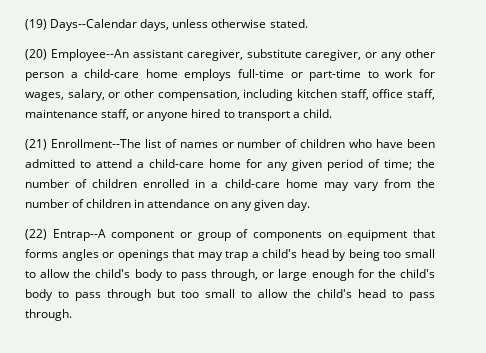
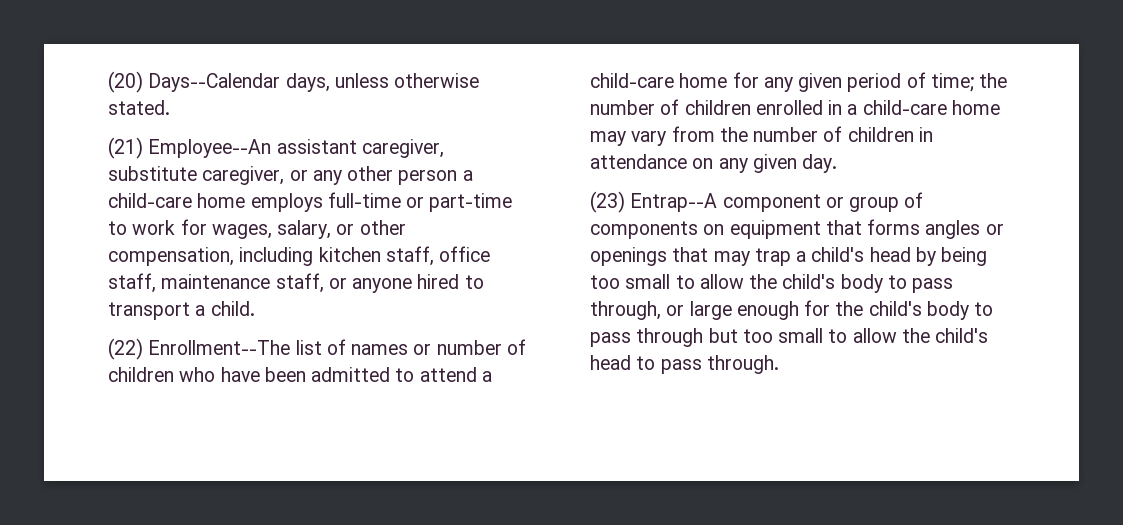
- (19) Days--Calendar days, unless otherwise stated.
+ (20) Days--Calendar days, unless otherwise stated.
- (20) Employee--An assistant caregiver, substitute caregiver, or any other person a child-care home employs full-time or part-time to work for wages, salary, or other compensation, including kitchen staff, office staff, maintenance staff, or anyone hired to transport a child.
+ (21) Employee--An assistant caregiver, substitute caregiver, or any other person a child-care home employs full-time or part-time to work for wages, salary, or other compensation, including kitchen staff, office staff, maintenance staff, or anyone hired to transport a child.
- (21) Enrollment--The list of names or number of children who have been admitted to attend a child-care home for any given period of time; the number of children enrolled in a child-care home may vary from the number of children in attendance on any given day.
+ (22) Enrollment--The list of names or number of children who have been admitted to attend a child-care home for any given period of time; the number of children enrolled in a child-care home may vary from the number of children in attendance on any given day.
- (22) Entrap--A component or group of components on equipment that forms angles or openings that may trap a child's head by being too small to allow the child's body to pass through, or large enough for the child's body to pass through but too small to allow the child's head to pass through.
+ (23) Entrap--A component or group of components on equipment that forms angles or openings that may trap a child's head by being too small to allow the child's body to pass through, or large enough for the child's body to pass through but too small to allow the child's head to pass through.

